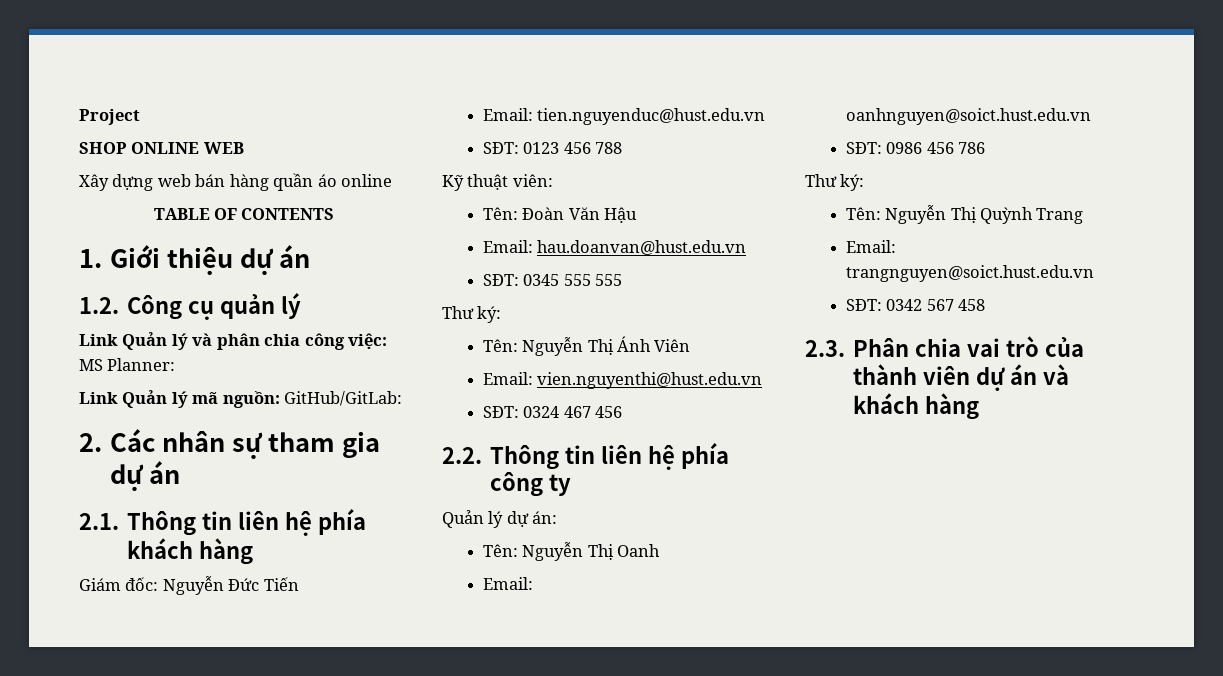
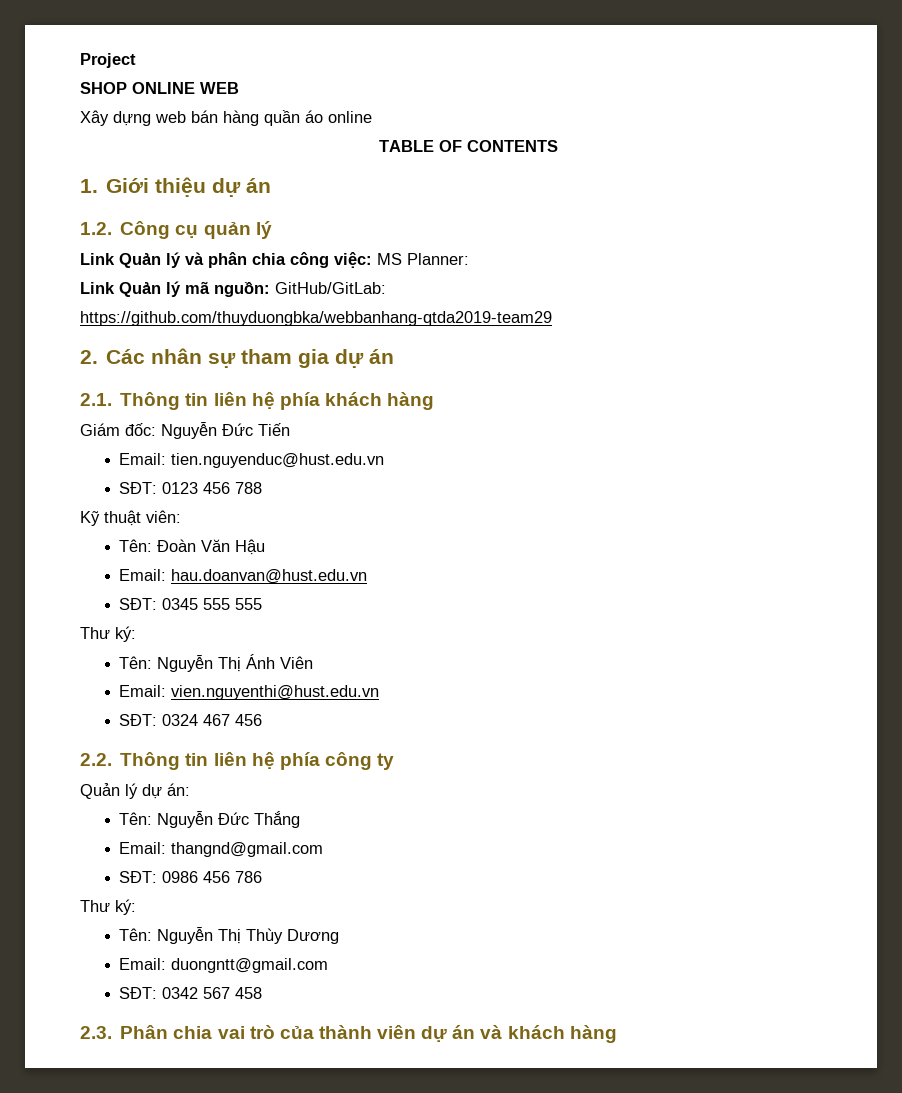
+ https://github.com/thuyduongbka/webbanhang-qtda2019-team29
- Tên: Nguyễn Thị Oanh
- Email: oanhnguyen@soict.hust.edu.vn
+ Tên: Nguyễn Đức Thắng
+ Email: thangnd@gmail.com
- Tên: Nguyễn Thị Quỳnh Trang
- Email: trangnguyen@soict.hust.edu.vn
+ Tên: Nguyễn Thị Thùy Dương
+ Email: duongntt@gmail.com

